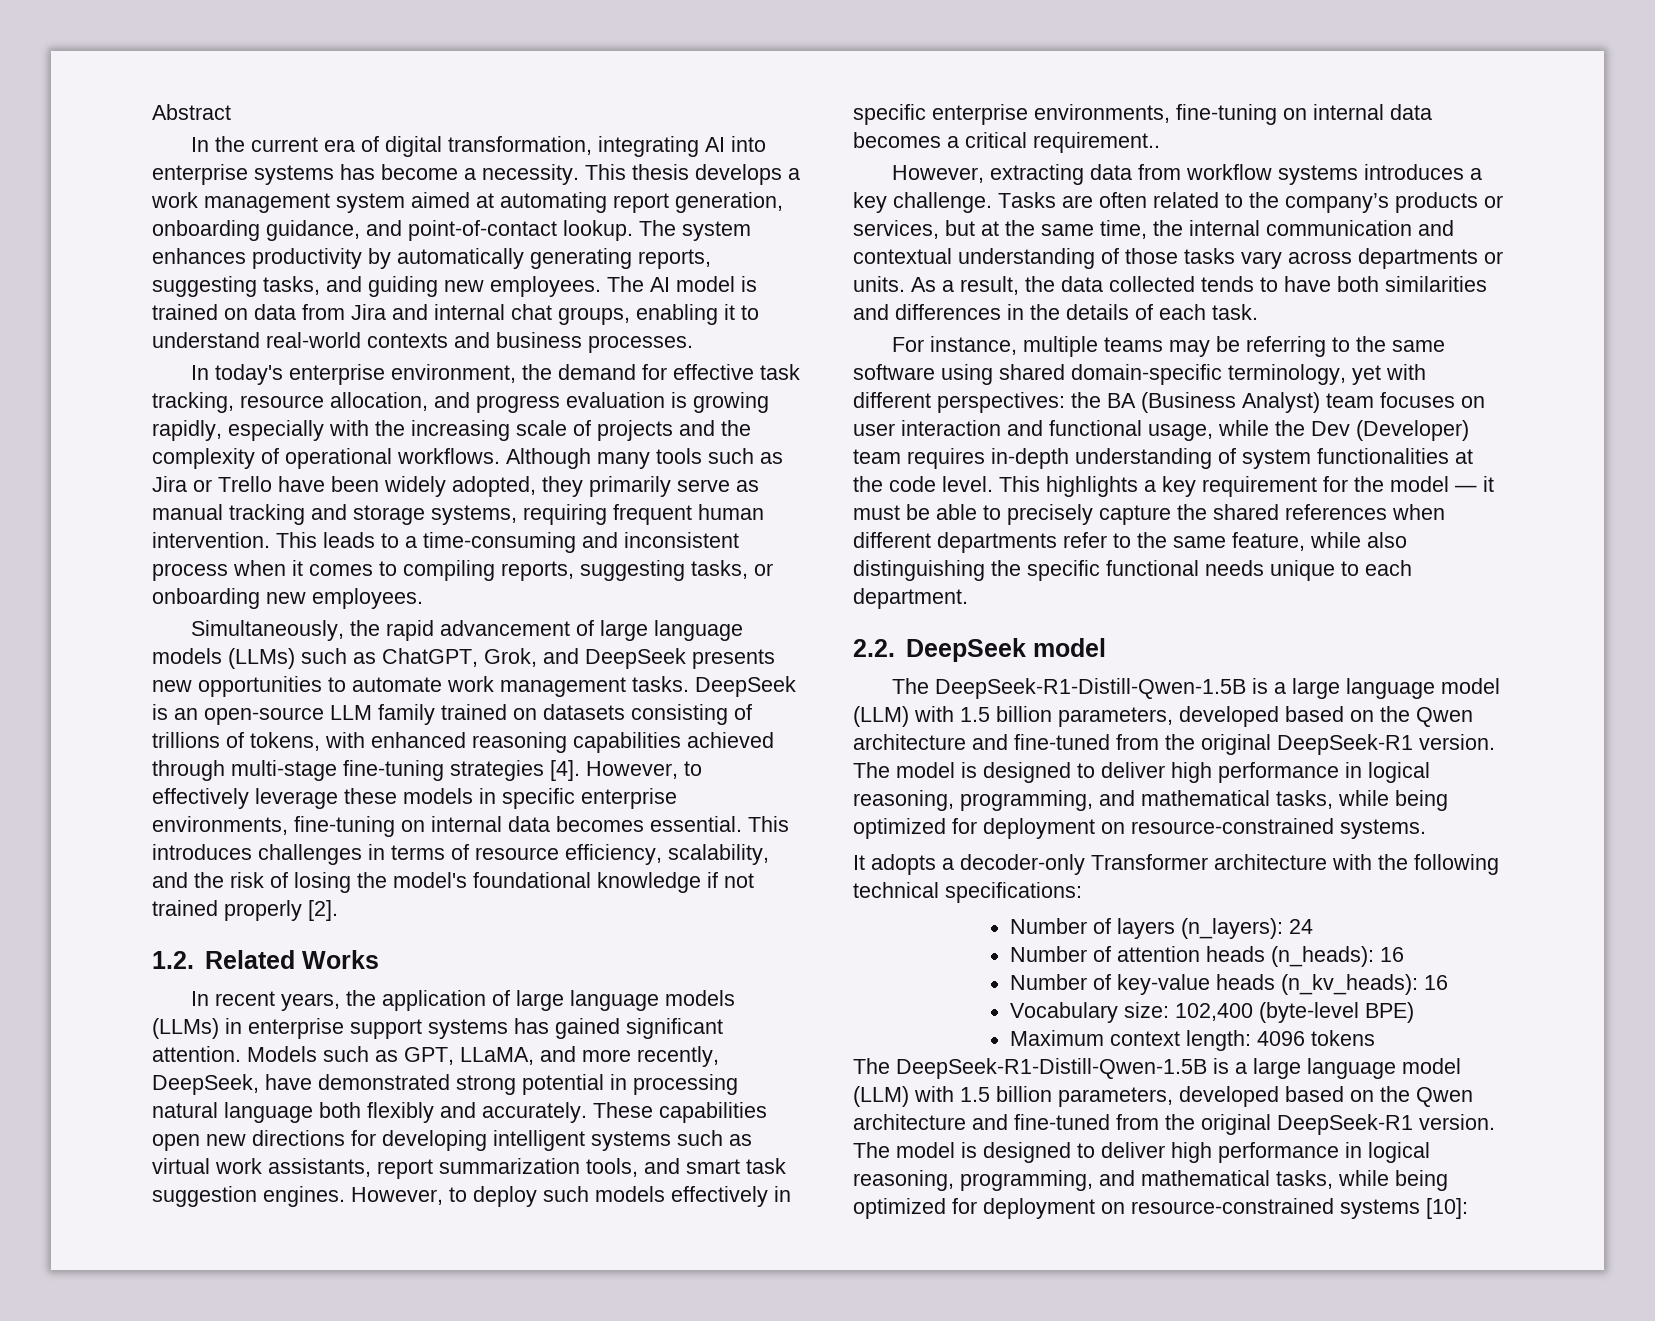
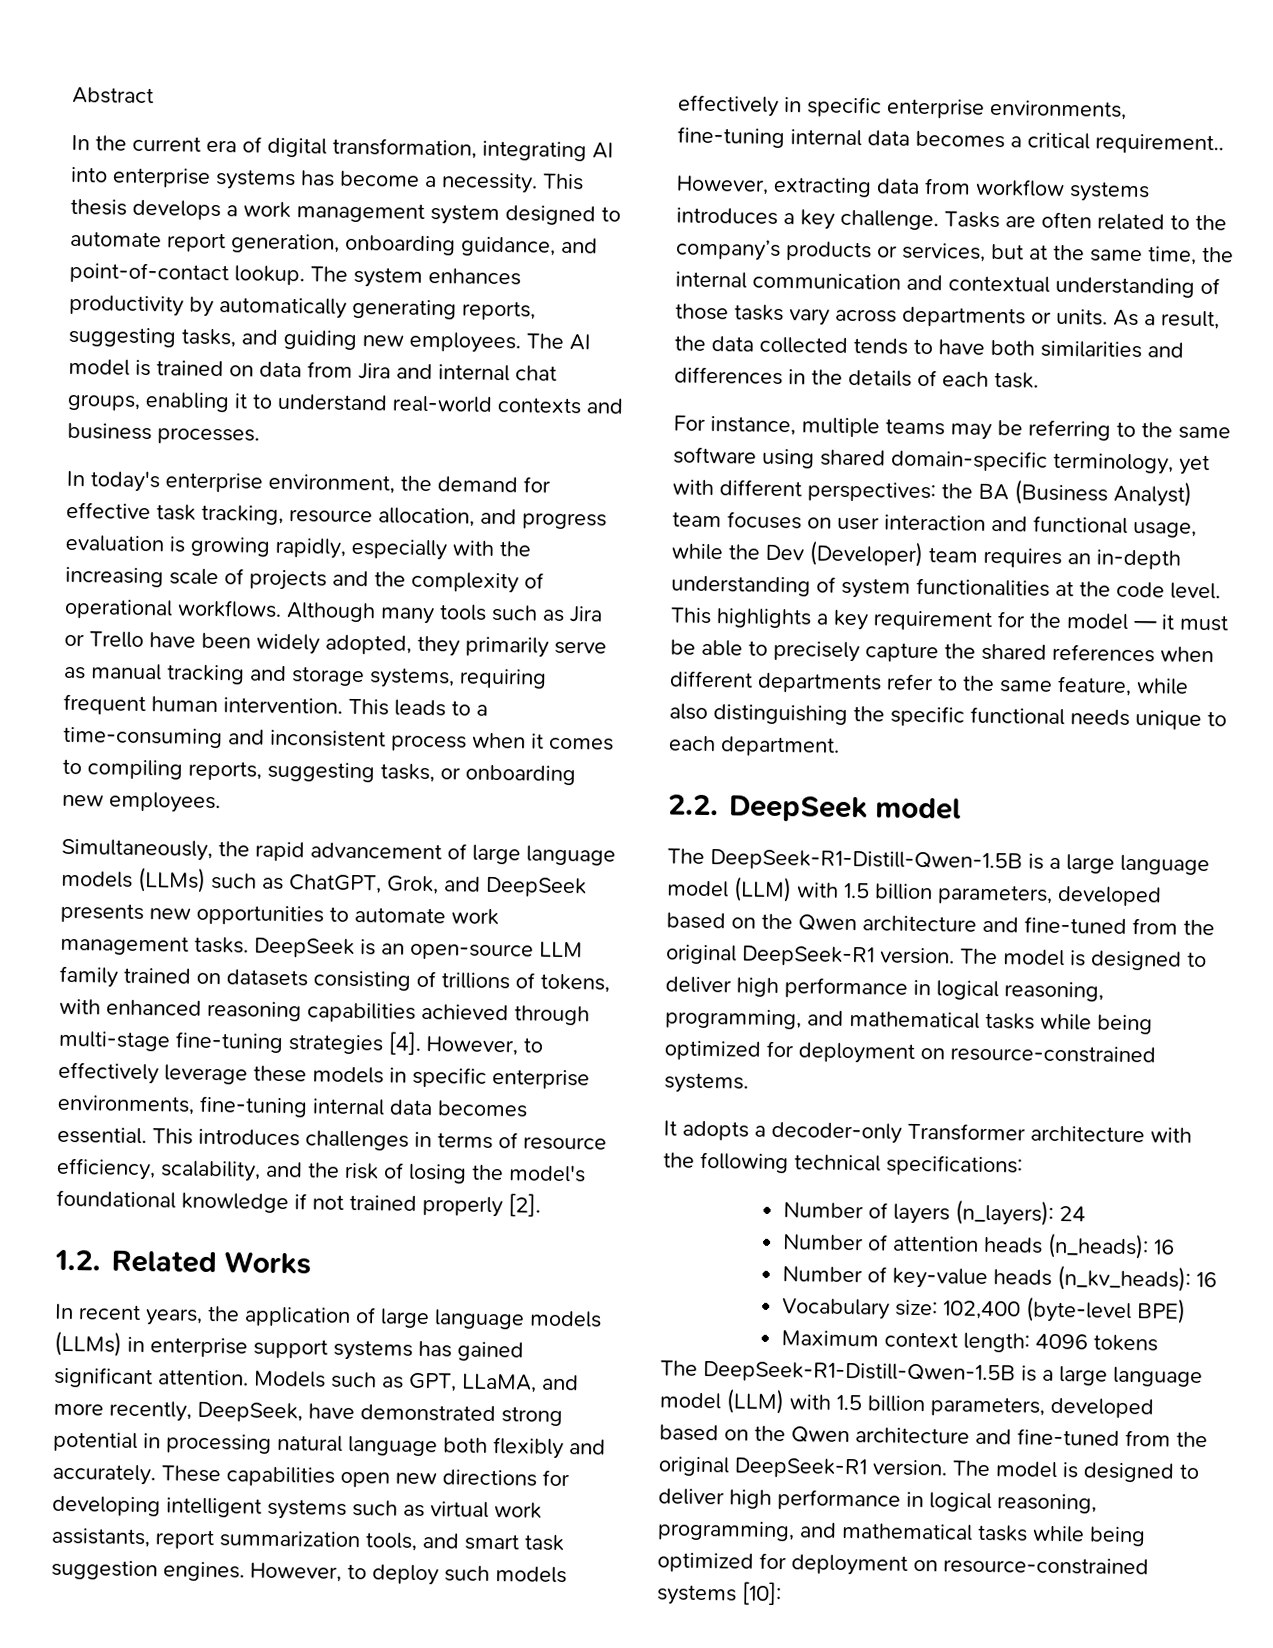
- This thesis develops a work management system aimed at automating report generation, onboarding guidance, and point-of-contact lookup.
+ This thesis develops a work management system designed to automate report generation, onboarding guidance, and point-of-contact lookup.
- However, to effectively leverage these models in specific enterprise environments, fine-tuning on internal data becomes essential.
+ However, to effectively leverage these models in specific enterprise environments, fine-tuning internal data becomes essential.
- However, to deploy such models effectively in specific enterprise environments, fine-tuning on internal data becomes a critical requirement..
+ However, to deploy such models effectively in specific enterprise environments, fine-tuning internal data becomes a critical requirement..
- For instance, multiple teams may be referring to the same software using shared domain-specific terminology, yet with different perspectives: the BA (Business Analyst) team focuses on user interaction and functional usage, while the Dev (Developer) team requires in-depth understanding of system functionalities at the code level.
+ For instance, multiple teams may be referring to the same software using shared domain-specific terminology, yet with different perspectives: the BA (Business Analyst) team focuses on user interaction and functional usage, while the Dev (Developer) team requires an in-depth understanding of system functionalities at the code level.
- The model is designed to deliver high performance in logical reasoning, programming, and mathematical tasks, while being optimized for deployment on resource-constrained systems.
+ The model is designed to deliver high performance in logical reasoning, programming, and mathematical tasks while being optimized for deployment on resource-constrained systems.
- The model is designed to deliver high performance in logical reasoning, programming, and mathematical tasks, while being optimized for deployment on resource-constrained systems [10]:
+ The model is designed to deliver high performance in logical reasoning, programming, and mathematical tasks while being optimized for deployment on resource-constrained systems [10]:

